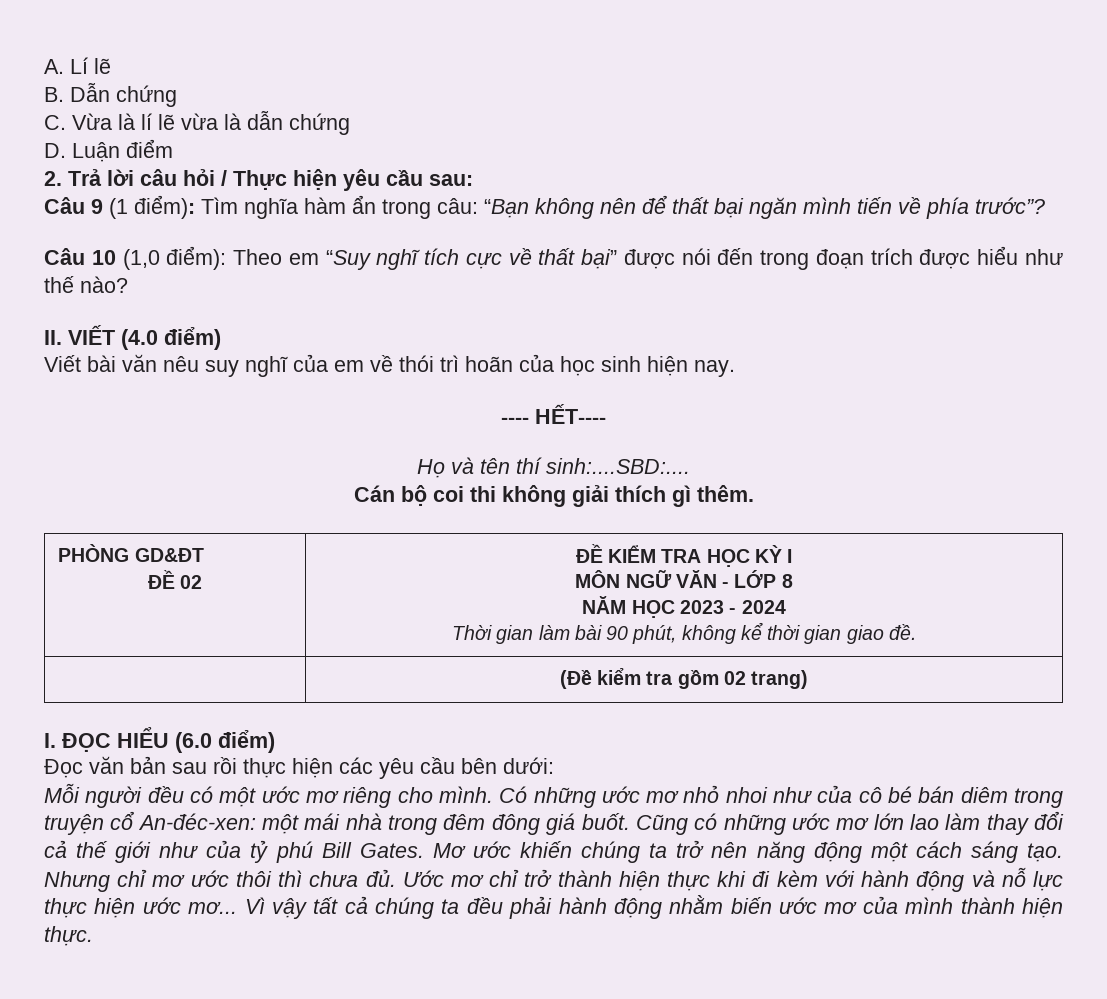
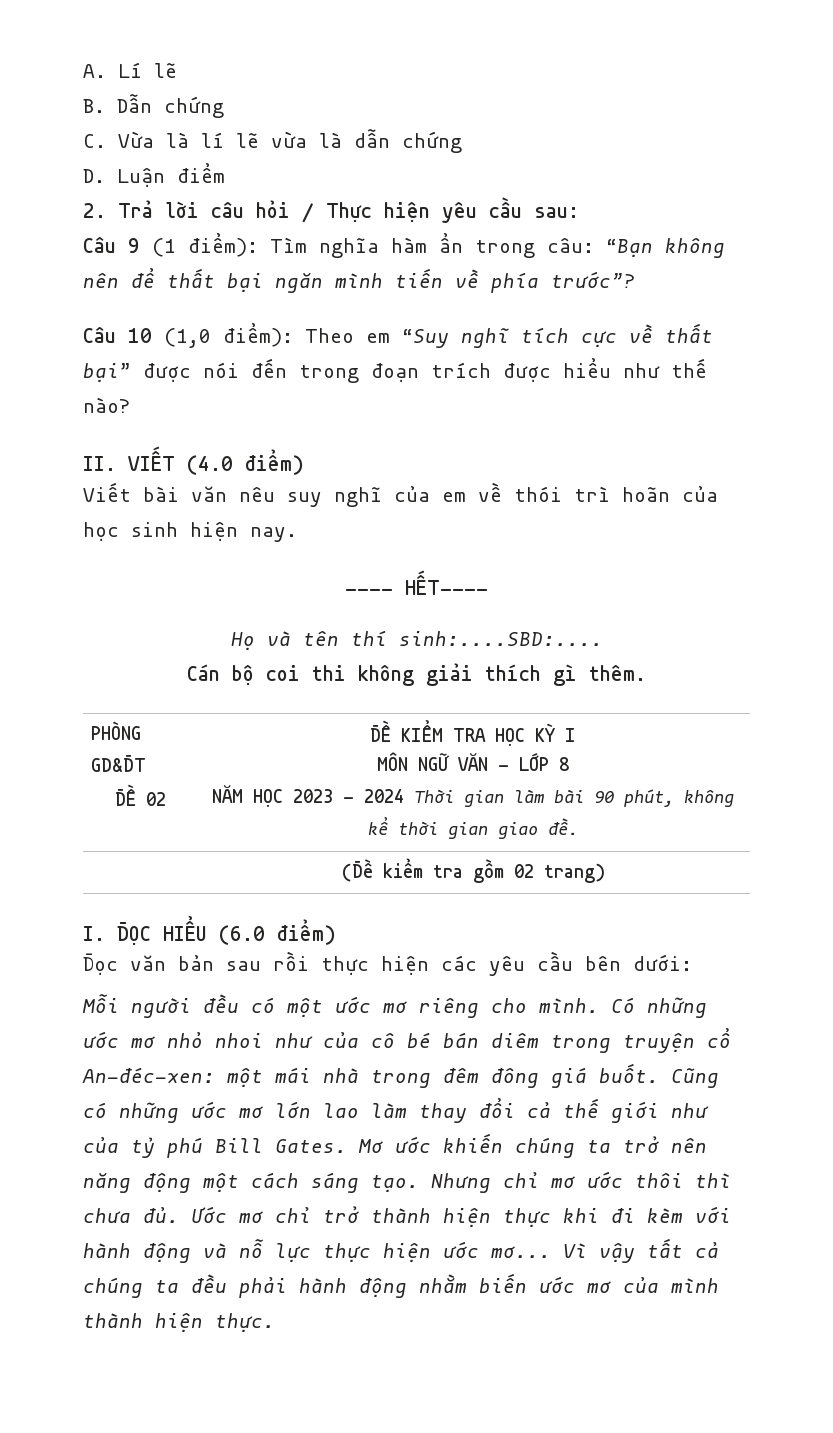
  PHÒNG GD&ĐT
  ĐỀ 02 | ĐỀ KIỂM TRA HỌC KỲ I
  MÔN NGỮ VĂN - LỚP 8
- NĂM HỌC 2023 - 2024
- Thời gian làm bài 90 phút, không kể thời gian giao đề.
+ NĂM HỌC 2023 - 2024 Thời gian làm bài 90 phút, không kể thời gian giao đề.

